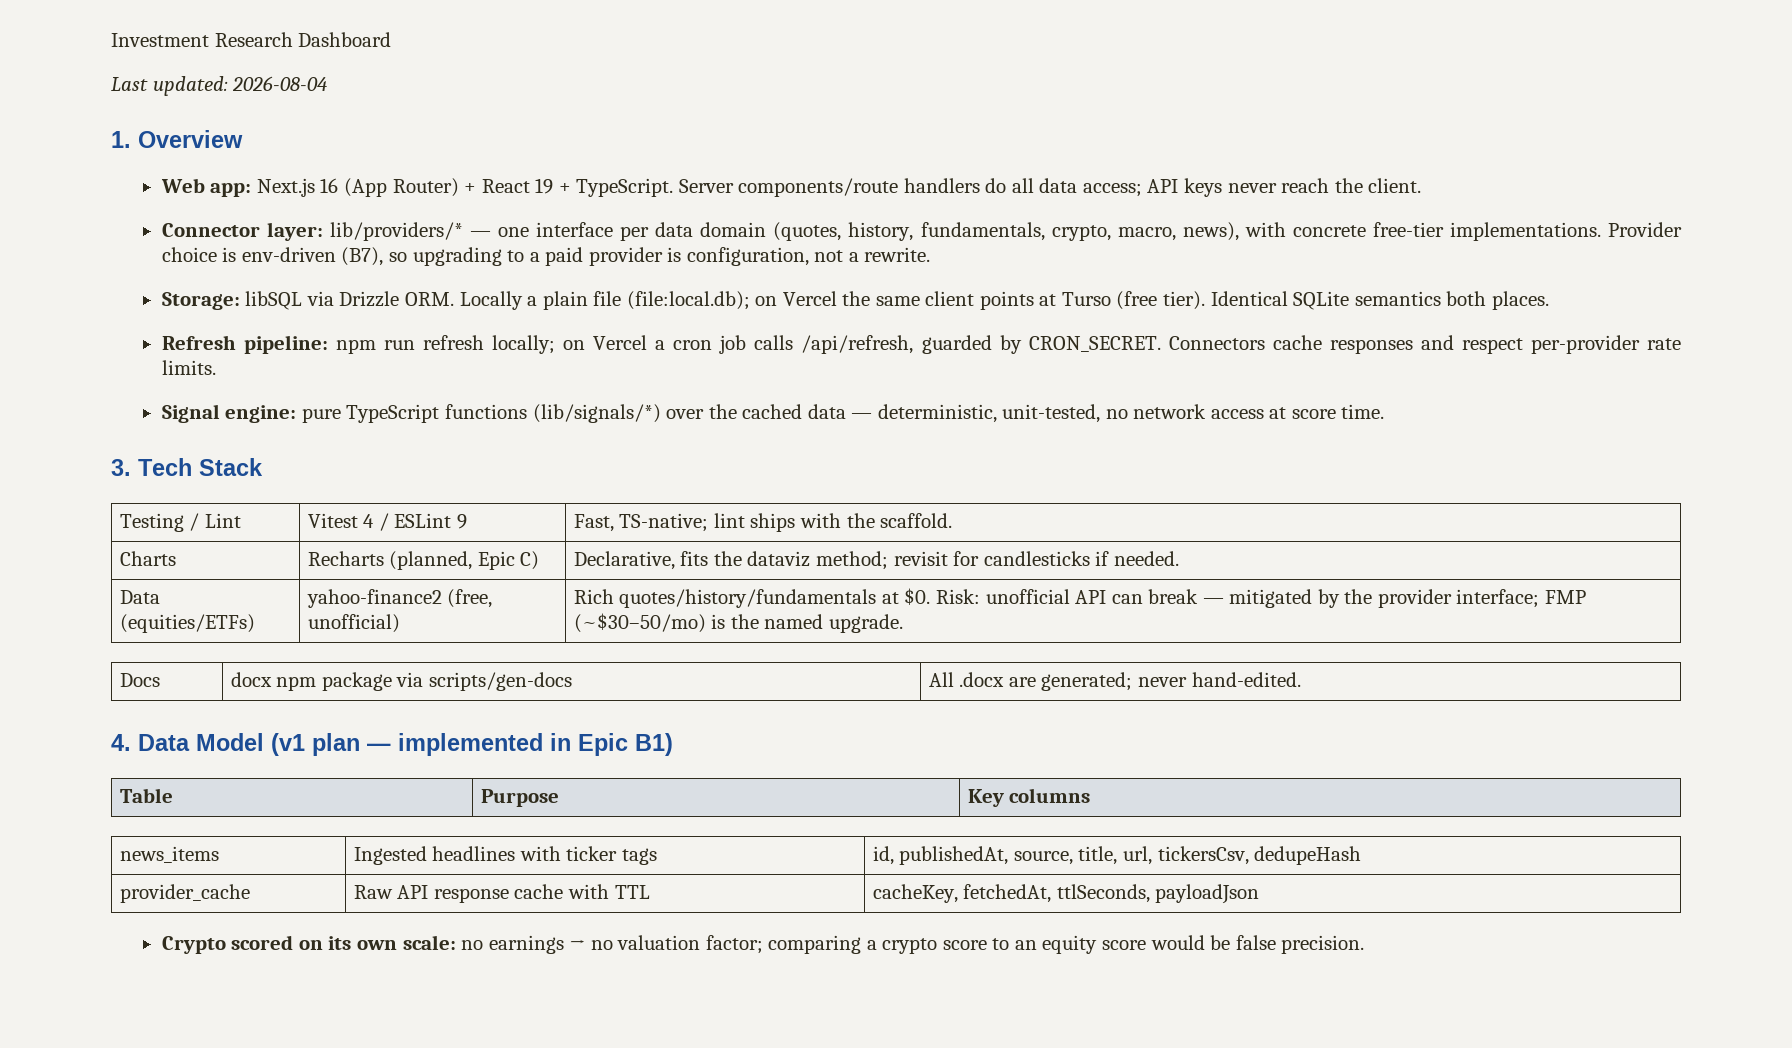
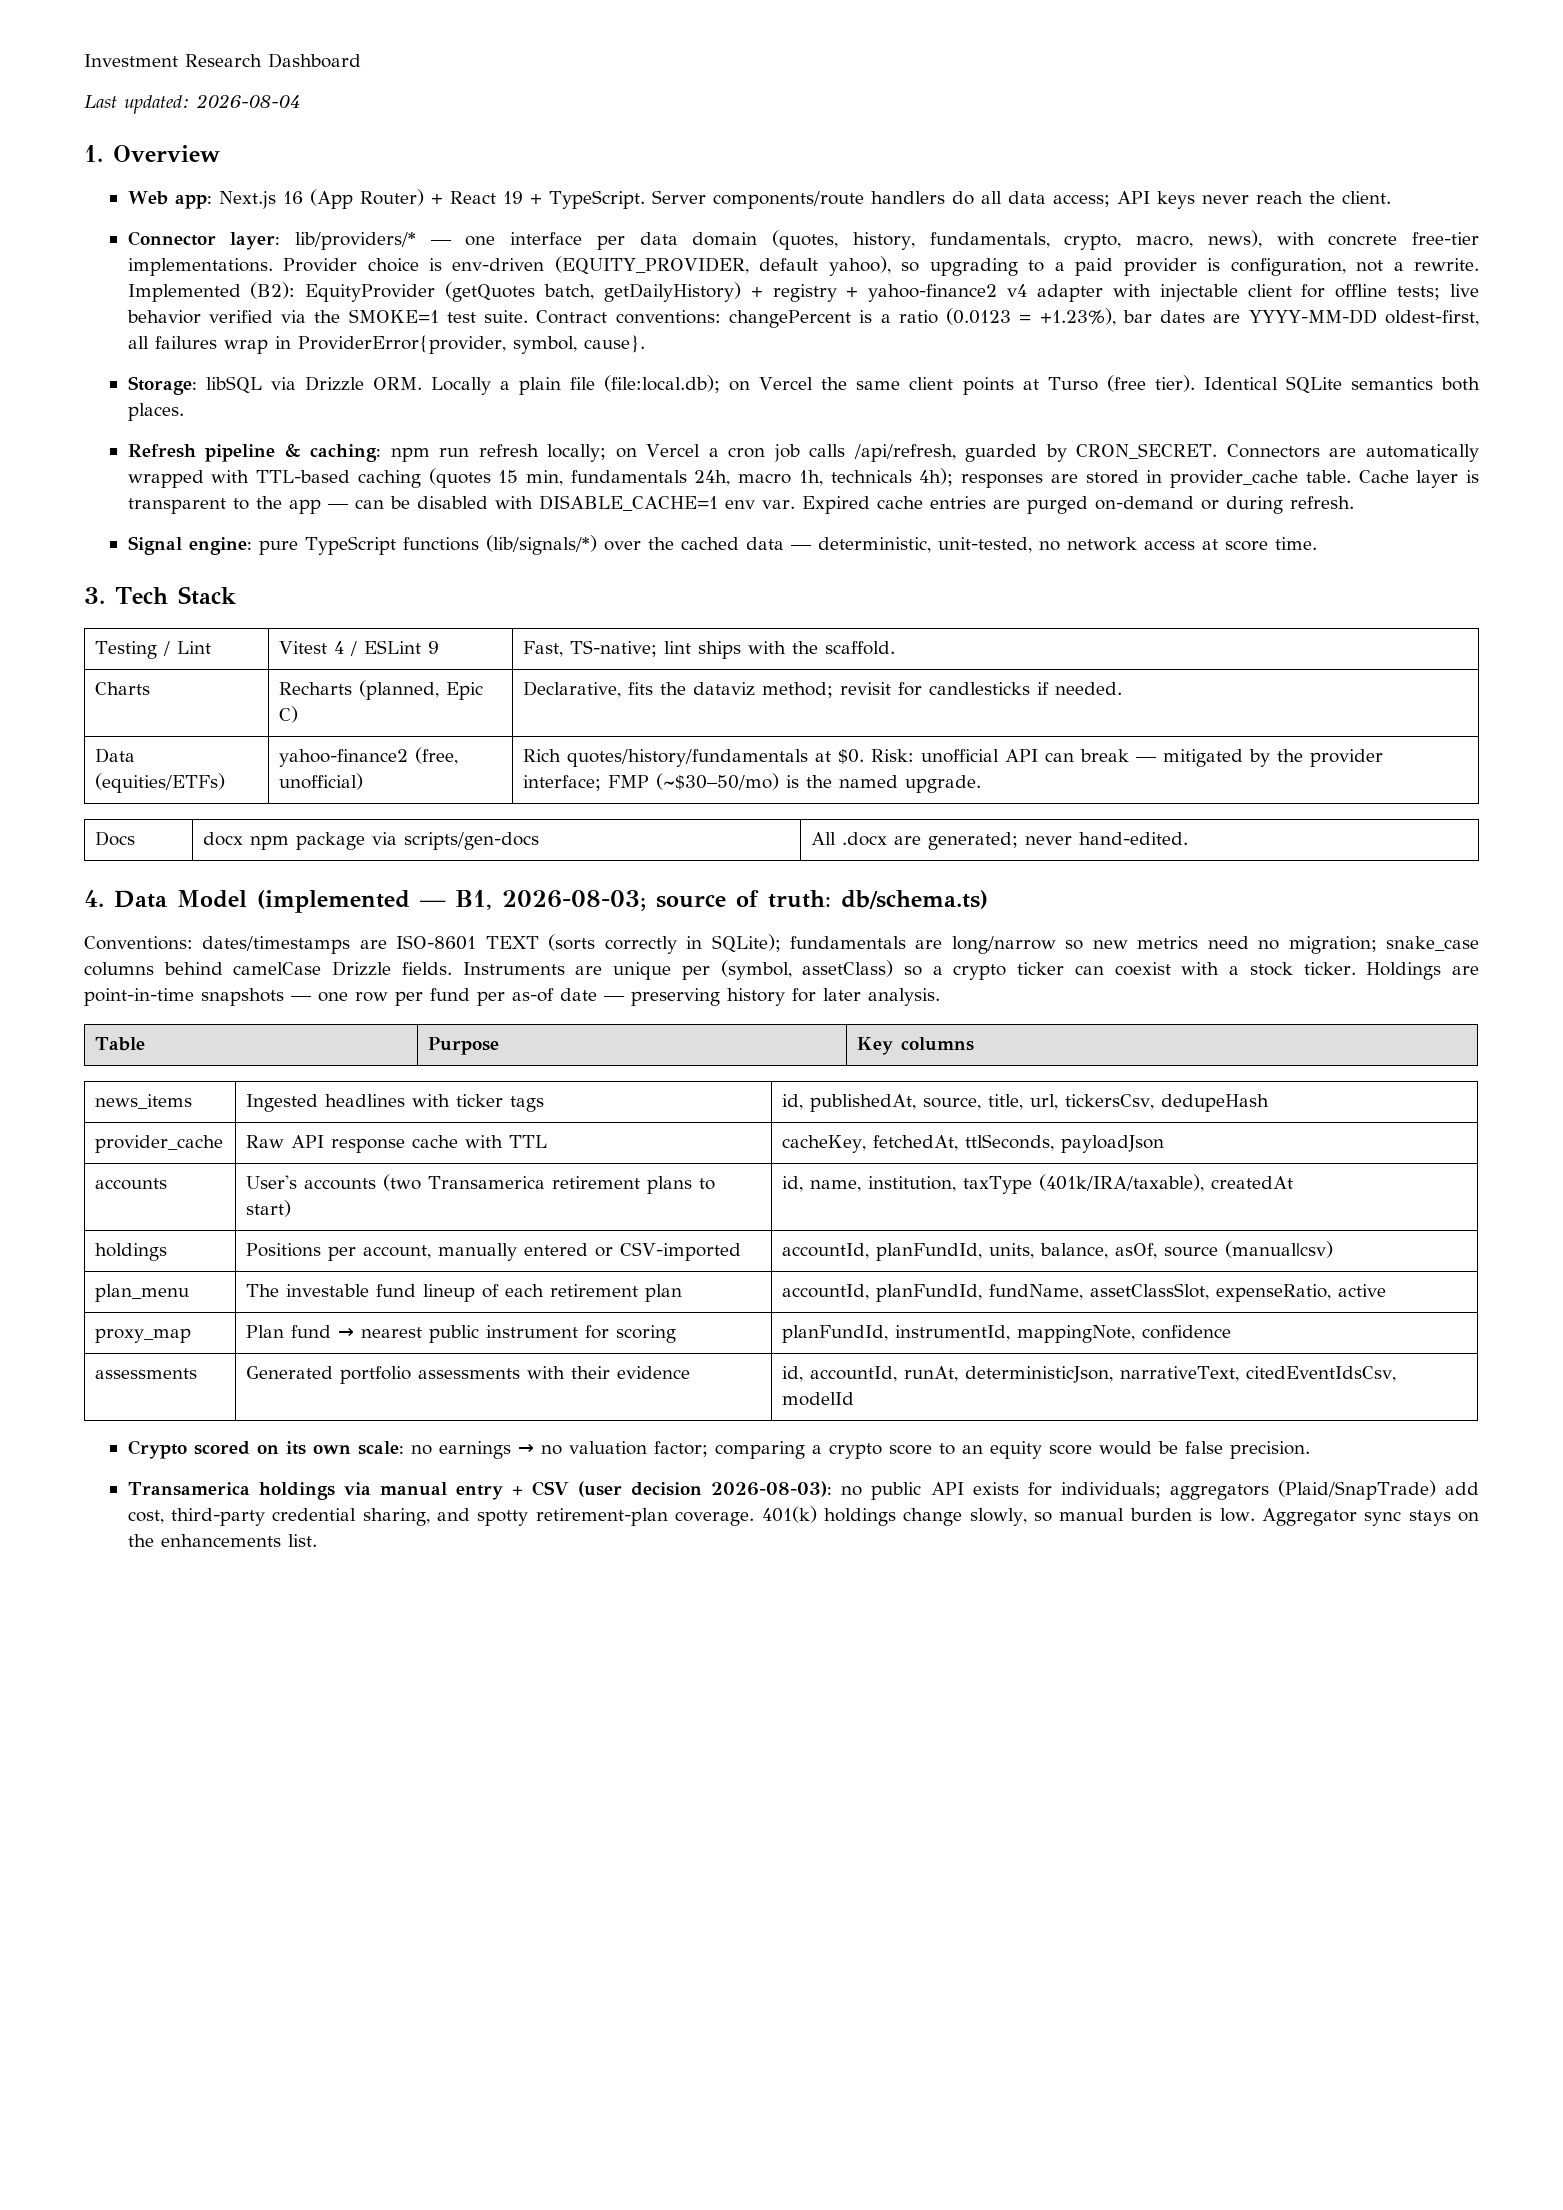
- Provider choice is env-driven (B7), so upgrading to a paid provider is configuration, not a rewrite.
+ Provider choice is env-driven (EQUITY_PROVIDER, default yahoo), so upgrading to a paid provider is configuration, not a rewrite. Implemented (B2): EquityProvider (getQuotes batch, getDailyHistory) + registry + yahoo-finance2 v4 adapter with injectable client for offline tests; live behavior verified via the SMOKE=1 test suite. Contract conventions: changePercent is a ratio (0.0123 = +1.23%), bar dates are YYYY-MM-DD oldest-first, all failures wrap in ProviderError{provider, symbol, cause}.
- Refresh pipeline: npm run refresh locally; on Vercel a cron job calls /api/refresh, guarded by CRON_SECRET.
+ Refresh pipeline & caching: npm run refresh locally; on Vercel a cron job calls /api/refresh, guarded by CRON_SECRET.
- Connectors cache responses and respect per-provider rate limits.
+ Connectors are automatically wrapped with TTL-based caching (quotes 15 min, fundamentals 24h, macro 1h, technicals 4h); responses are stored in provider_cache table. Cache layer is transparent to the app — can be disabled with DISABLE_CACHE=1 env var. Expired cache entries are purged on-demand or during refresh.
- 4. Data Model (v1 plan — implemented in Epic B1)
+ 4. Data Model (implemented — B1, 2026-08-03; source of truth: db/schema.ts)
+ Conventions: dates/timestamps are ISO-8601 TEXT (sorts correctly in SQLite); fundamentals are long/narrow so new metrics need no migration; snake_case columns behind camelCase Drizzle fields. Instruments are unique per (symbol, assetClass) so a crypto ticker can coexist with a stock ticker. Holdings are point-in-time snapshots — one row per fund per as-of date — preserving history for later analysis.
+ accounts | User's accounts (two Transamerica retirement plans to start) | id, name, institution, taxType (401k/IRA/taxable), createdAt
+ holdings | Positions per account, manually entered or CSV-imported | accountId, planFundId, units, balance, asOf, source (manual|csv)
+ plan_menu | The investable fund lineup of each retirement plan | accountId, planFundId, fundName, assetClassSlot, expenseRatio, active
+ proxy_map | Plan fund → nearest public instrument for scoring | planFundId, instrumentId, mappingNote, confidence
+ assessments | Generated portfolio assessments with their evidence | id, accountId, runAt, deterministicJson, narrativeText, citedEventIdsCsv, modelId
+ Transamerica holdings via manual entry + CSV (user decision 2026-08-03): no public API exists for individuals; aggregators (Plaid/SnapTrade) add cost, third-party credential sharing, and spotty retirement-plan coverage. 401(k) holdings change slowly, so manual burden is low. Aggregator sync stays on the enhancements list.

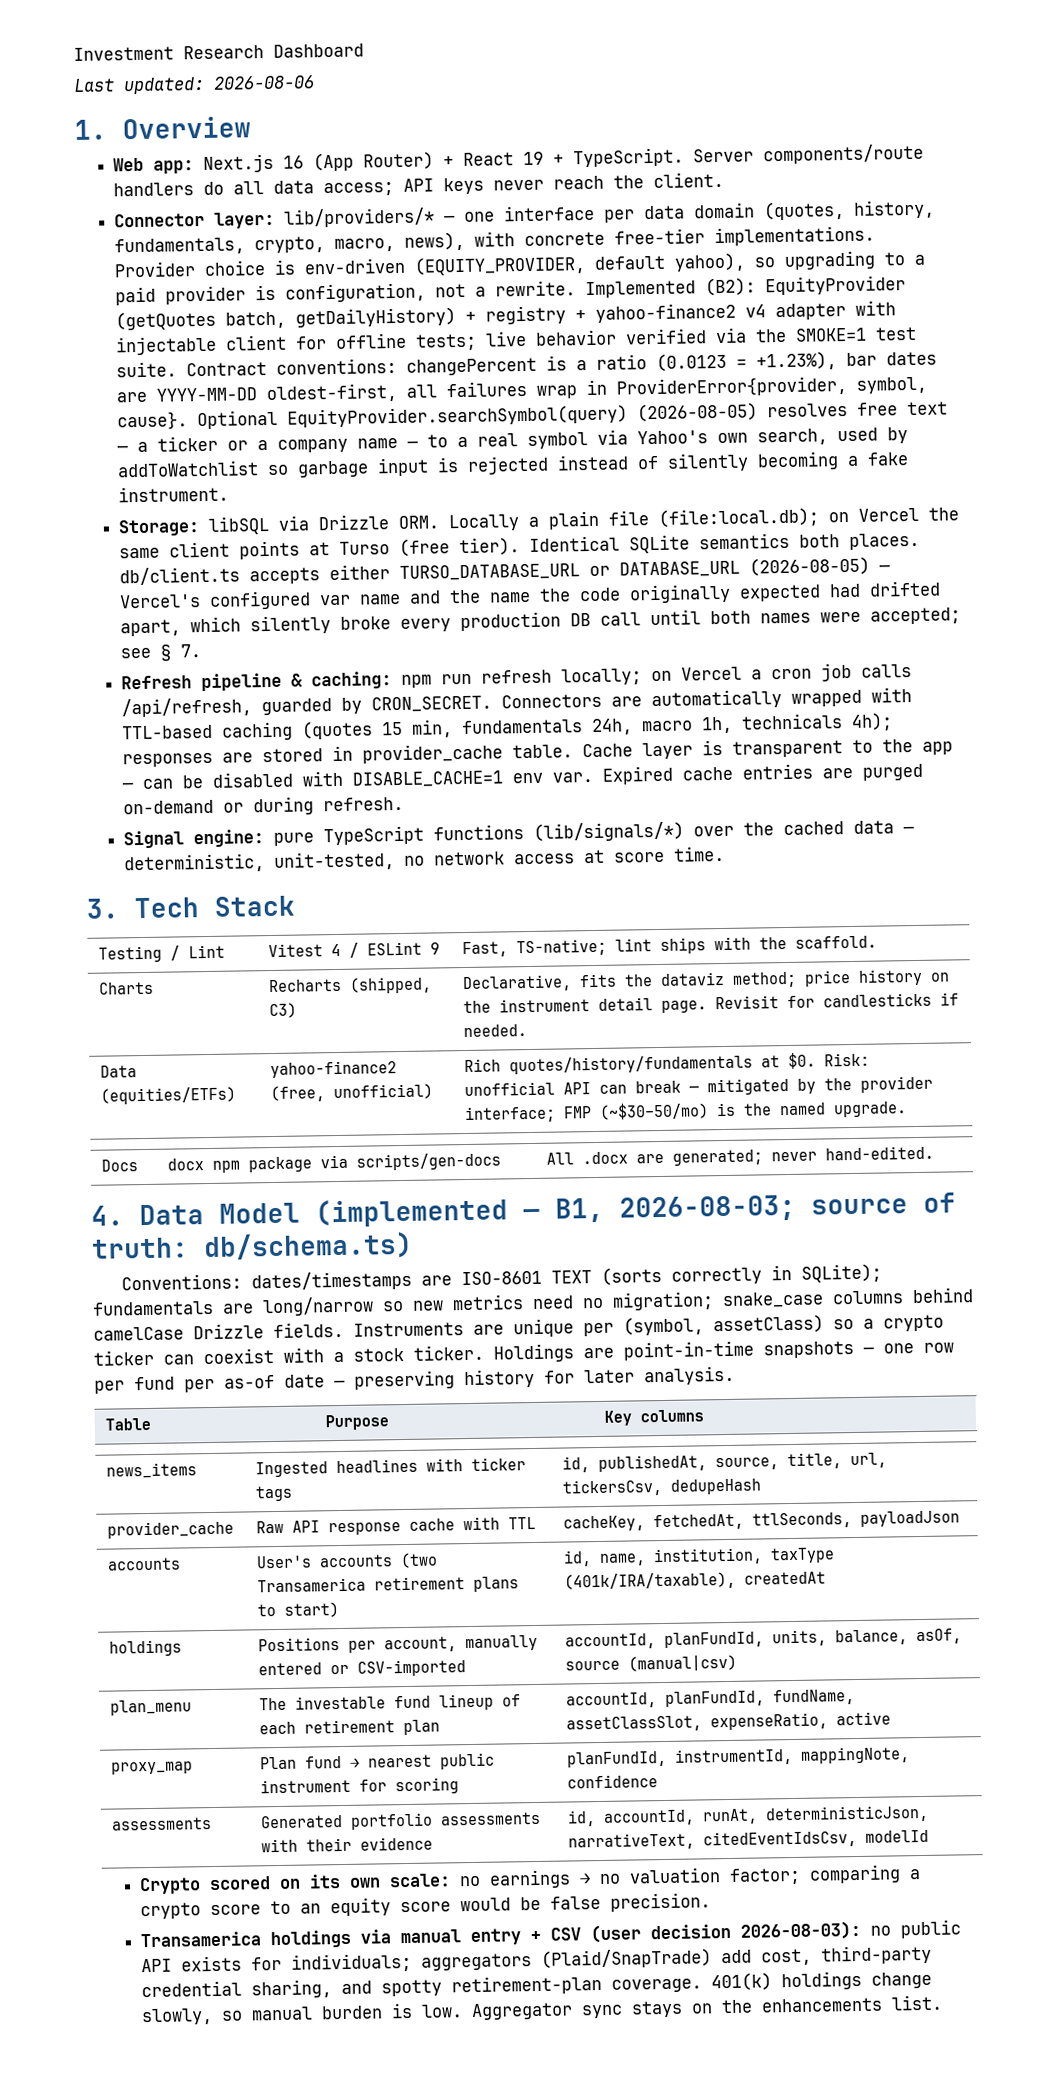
- Last updated: 2026-08-04
+ Last updated: 2026-08-06
+ Optional EquityProvider.searchSymbol(query) (2026-08-05) resolves free text — a ticker or a company name — to a real symbol via Yahoo's own search, used by addToWatchlist so garbage input is rejected instead of silently becoming a fake instrument.
- Identical SQLite semantics both places.
+ Identical SQLite semantics both places. db/client.ts accepts either TURSO_DATABASE_URL or DATABASE_URL (2026-08-05) — Vercel's configured var name and the name the code originally expected had drifted apart, which silently broke every production DB call until both names were accepted; see § 7.
- Charts | Recharts (planned, Epic C) | Declarative, fits the dataviz method; revisit for candlesticks if needed.
+ Charts | Recharts (shipped, C3) | Declarative, fits the dataviz method; price history on the instrument detail page. Revisit for candlesticks if needed.

